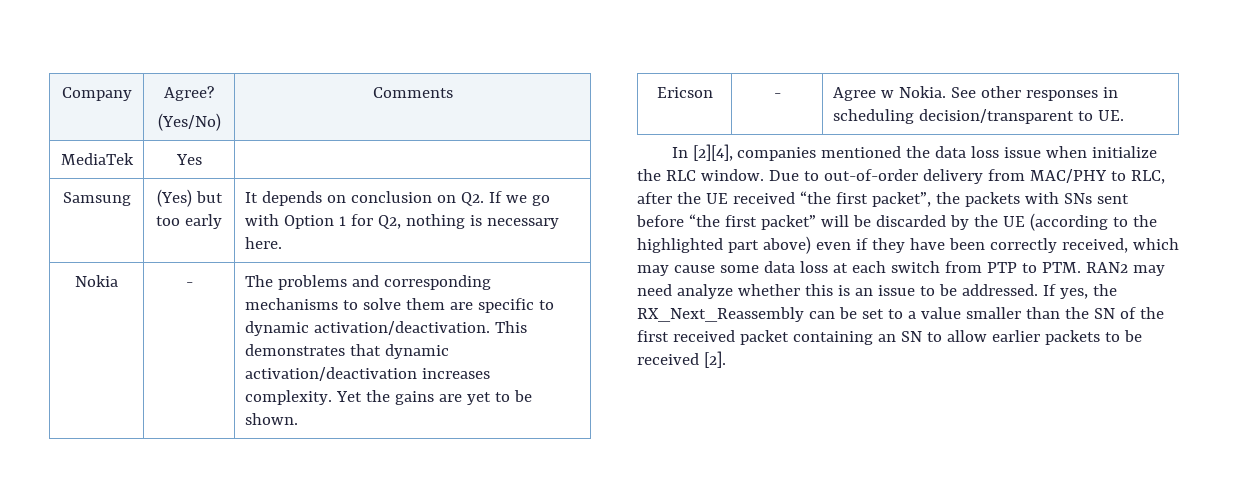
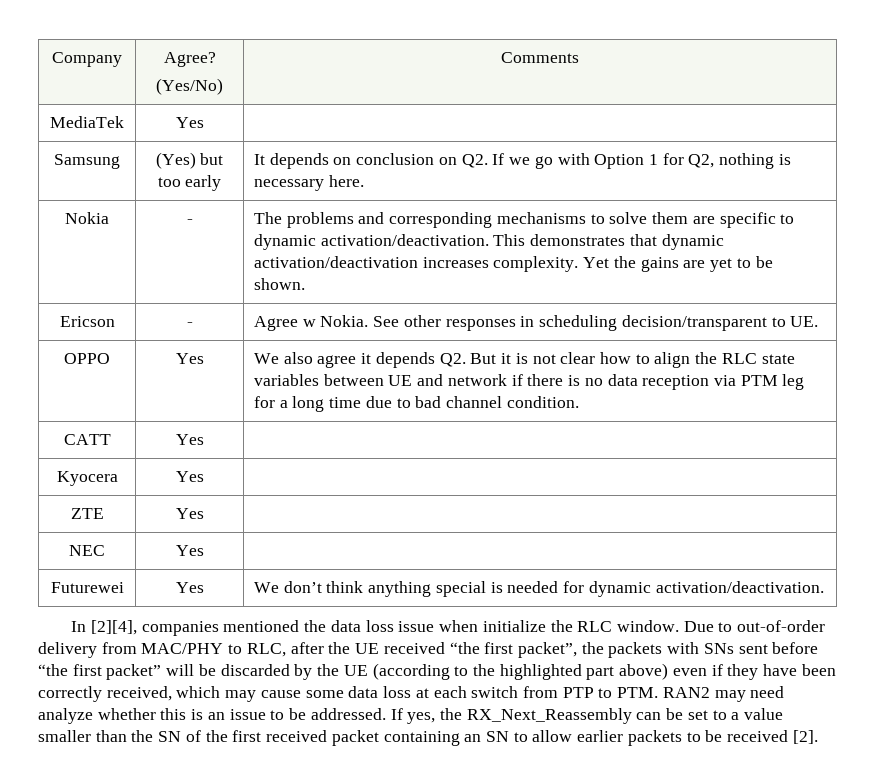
+ OPPO | Yes | We also agree it depends Q2. But it is not clear how to align the RLC state variables between UE and network if there is no data reception via PTM leg for a long time due to bad channel condition.
+ CATT | Yes |
+ Kyocera | Yes |
+ ZTE | Yes |
+ NEC | Yes |
+ Futurewei | Yes | We don’t think anything special is needed for dynamic activation/deactivation.

